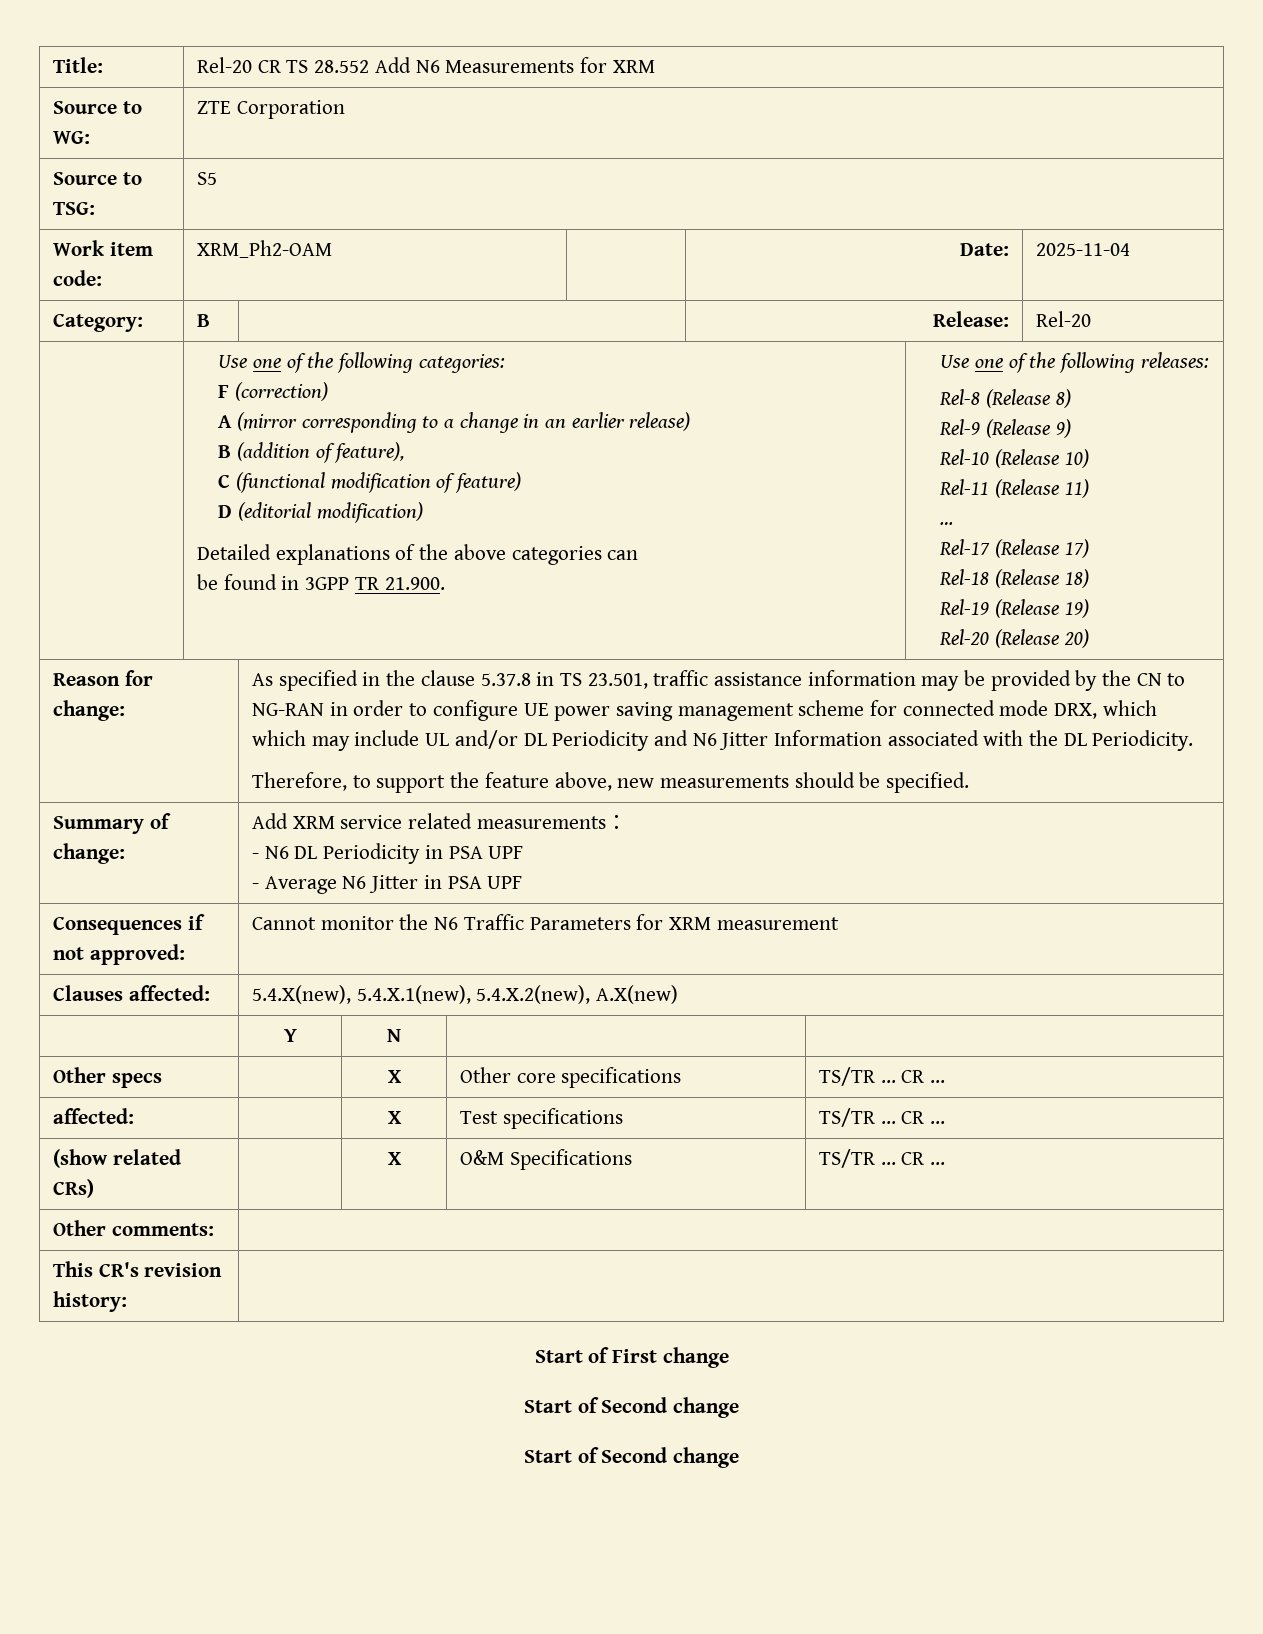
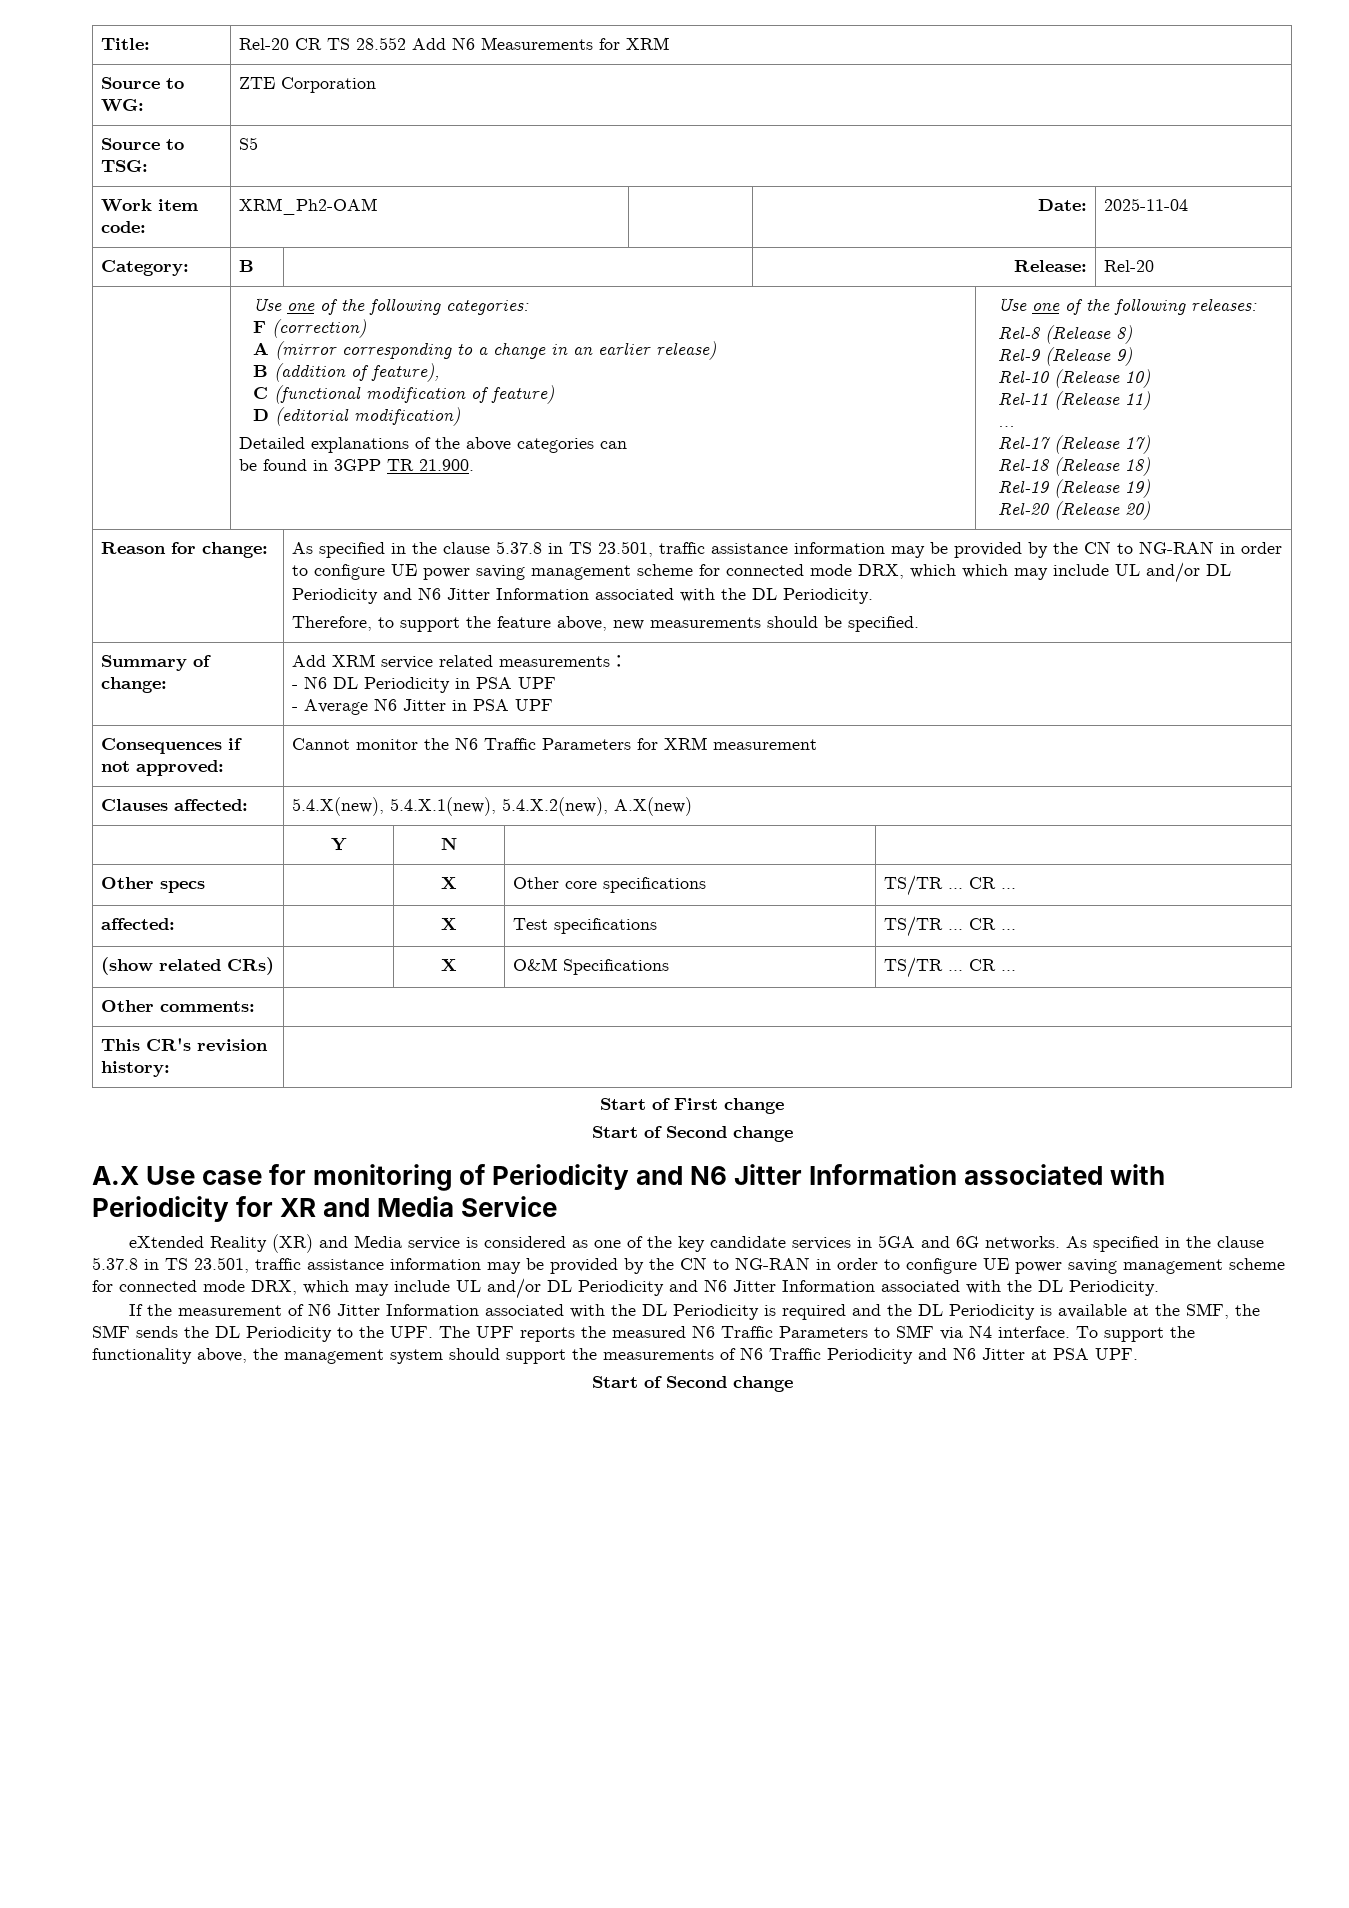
+ A.X Use case for monitoring of Periodicity and N6 Jitter Information associated with Periodicity for XR and Media Service
+ eXtended Reality (XR) and Media service is considered as one of the key candidate services in 5GA and 6G networks. As specified in the clause 5.37.8 in TS 23.501, traffic assistance information may be provided by the CN to NG-RAN in order to configure UE power saving management scheme for connected mode DRX, which may include UL and/or DL Periodicity and N6 Jitter Information associated with the DL Periodicity.
+ If the measurement of N6 Jitter Information associated with the DL Periodicity is required and the DL Periodicity is available at the SMF, the SMF sends the DL Periodicity to the UPF. The UPF reports the measured N6 Traffic Parameters to SMF via N4 interface. To support the functionality above, the management system should support the measurements of N6 Traffic Periodicity and N6 Jitter at PSA UPF.

